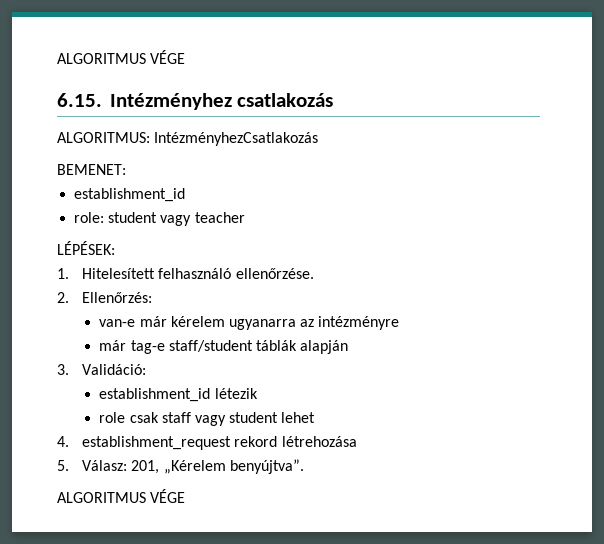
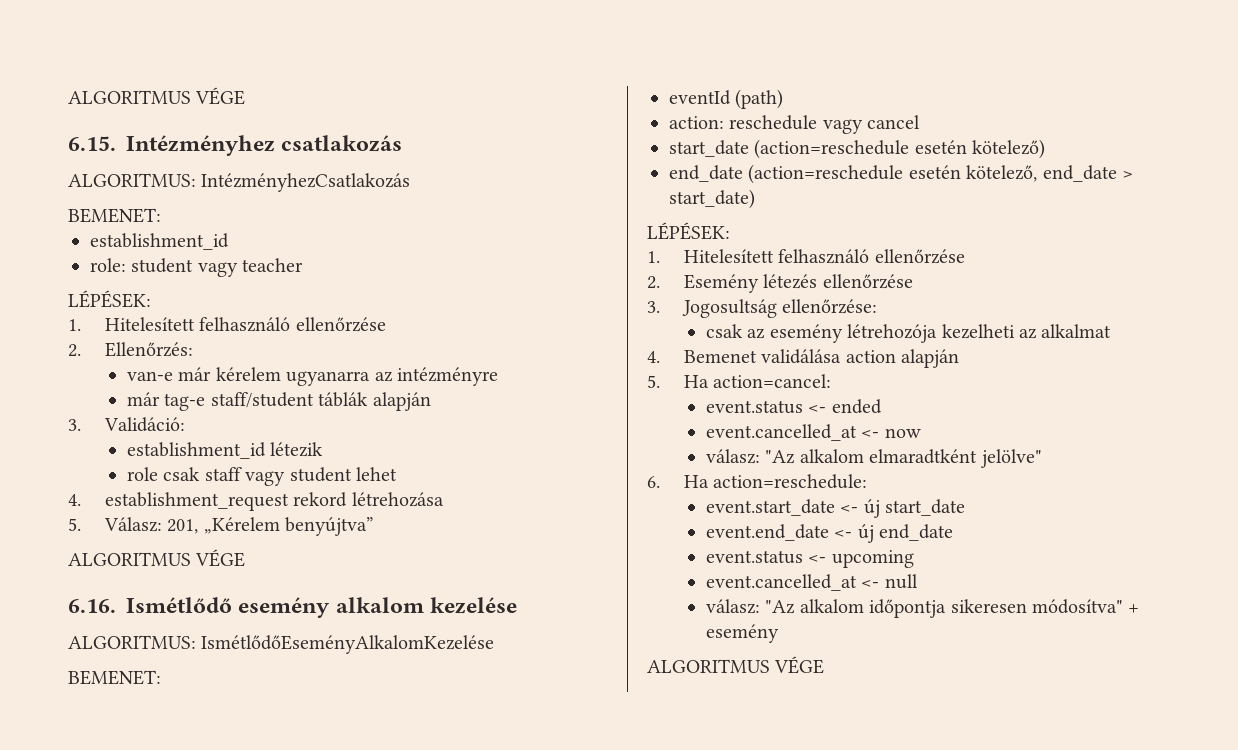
  role: student vagy teacher
  LÉPÉSEK:
- 1. Hitelesített felhasználó ellenőrzése.
+ 1. Hitelesített felhasználó ellenőrzése
- 5. Válasz: 201, „Kérelem benyújtva”.
+ 5. Válasz: 201, „Kérelem benyújtva”
+ ALGORITMUS VÉGE
+ 6.16. Ismétlődő esemény alkalom kezelése
+ ALGORITMUS: IsmétlődőEseményAlkalomKezelése
+ BEMENET:
+ eventId (path)
+ action: reschedule vagy cancel
+ start_date (action=reschedule esetén kötelező)
+ end_date (action=reschedule esetén kötelező, end_date > start_date)
+ LÉPÉSEK:
+ 1. Hitelesített felhasználó ellenőrzése
+ 2. Esemény létezés ellenőrzése
+ 3. Jogosultság ellenőrzése:
+ csak az esemény létrehozója kezelheti az alkalmat
+ 4. Bemenet validálása action alapján
+ 5. Ha action=cancel:
+ event.status <- ended
+ event.cancelled_at <- now
+ válasz: "Az alkalom elmaradtként jelölve"
+ 6. Ha action=reschedule:
+ event.start_date <- új start_date
+ event.end_date <- új end_date
+ event.status <- upcoming
+ event.cancelled_at <- null
+ válasz: "Az alkalom időpontja sikeresen módosítva" + esemény

